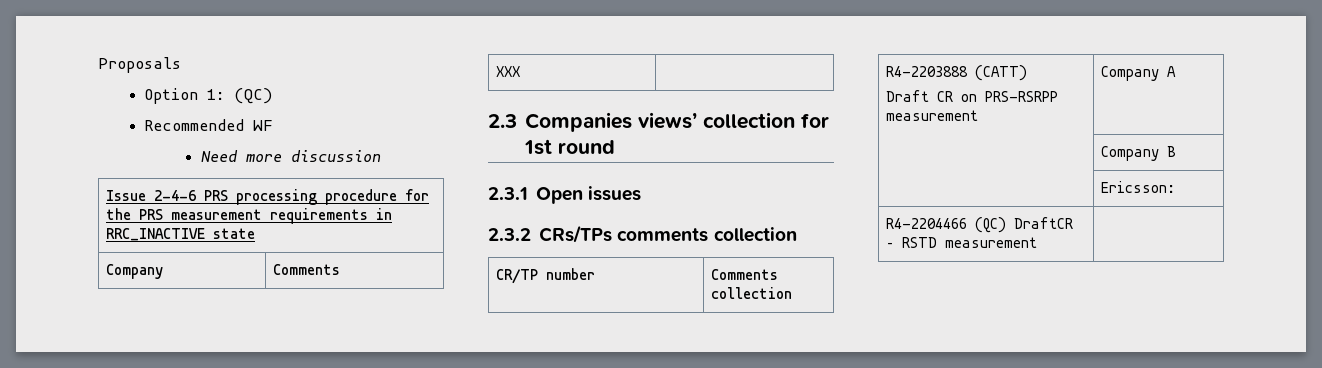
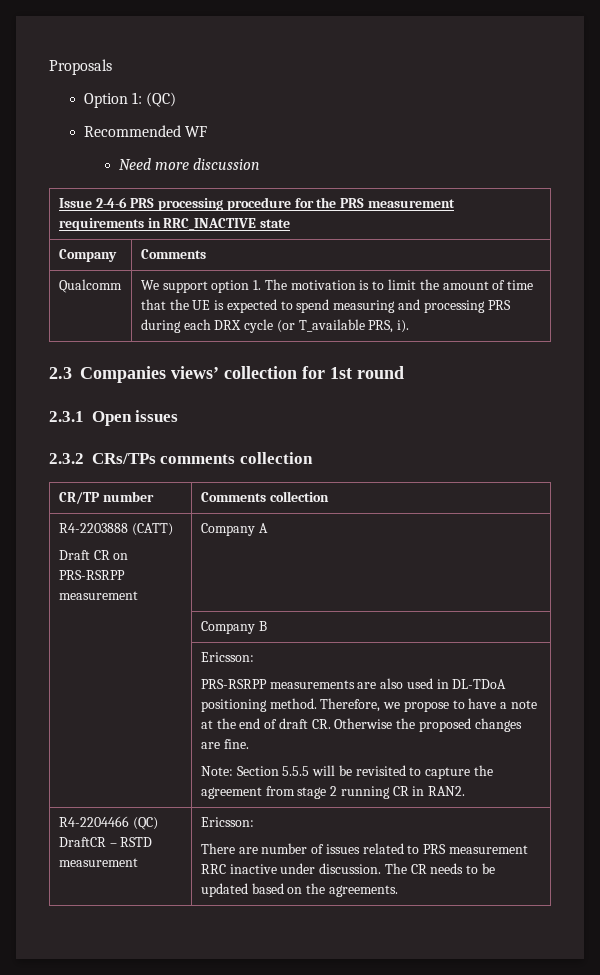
- XXX |
+ Qualcomm | We support option 1. The motivation is to limit the amount of time that the UE is expected to spend measuring and processing PRS during each DRX cycle (or T_available PRS, i).
+ PRS-RSRPP measurements are also used in DL-TDoA positioning method. Therefore, we propose to have a note at the end of draft CR. Otherwise the proposed changes are fine.
+ Note: Section 5.5.5 will be revisited to capture the agreement from stage 2 running CR in RAN2.
- R4-2204466 (QC) DraftCR – RSTD measurement |
+ R4-2204466 (QC) DraftCR – RSTD measurement | Ericsson:
+ There are number of issues related to PRS measurement RRC inactive under discussion. The CR needs to be updated based on the agreements.

